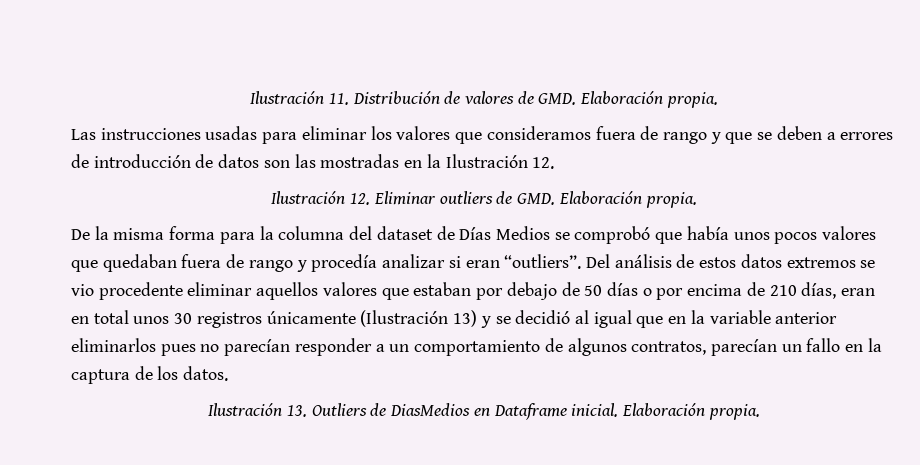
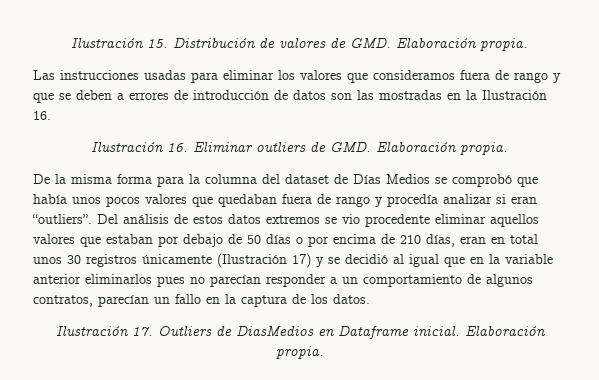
- Ilustración 11. Distribución de valores de GMD. Elaboración propia.
+ Ilustración 15. Distribución de valores de GMD. Elaboración propia.
- Las instrucciones usadas para eliminar los valores que consideramos fuera de rango y que se deben a errores de introducción de datos son las mostradas en la Ilustración 12.
- Ilustración 12. Eliminar outliers de GMD. Elaboración propia.
+ Las instrucciones usadas para eliminar los valores que consideramos fuera de rango y que se deben a errores de introducción de datos son las mostradas en la Ilustración 16.
+ Ilustración 16. Eliminar outliers de GMD. Elaboración propia.
- Del análisis de estos datos extremos se vio procedente eliminar aquellos valores que estaban por debajo de 50 días o por encima de 210 días, eran en total unos 30 registros únicamente (Ilustración 13) y se decidió al igual que en la variable anterior eliminarlos pues no parecían responder a un comportamiento de algunos contratos, parecían un fallo en la captura de los datos.
+ Del análisis de estos datos extremos se vio procedente eliminar aquellos valores que estaban por debajo de 50 días o por encima de 210 días, eran en total unos 30 registros únicamente (Ilustración 17) y se decidió al igual que en la variable anterior eliminarlos pues no parecían responder a un comportamiento de algunos contratos, parecían un fallo en la captura de los datos.
- Ilustración 13. Outliers de DiasMedios en Dataframe inicial.
+ Ilustración 17. Outliers de DiasMedios en Dataframe inicial.

